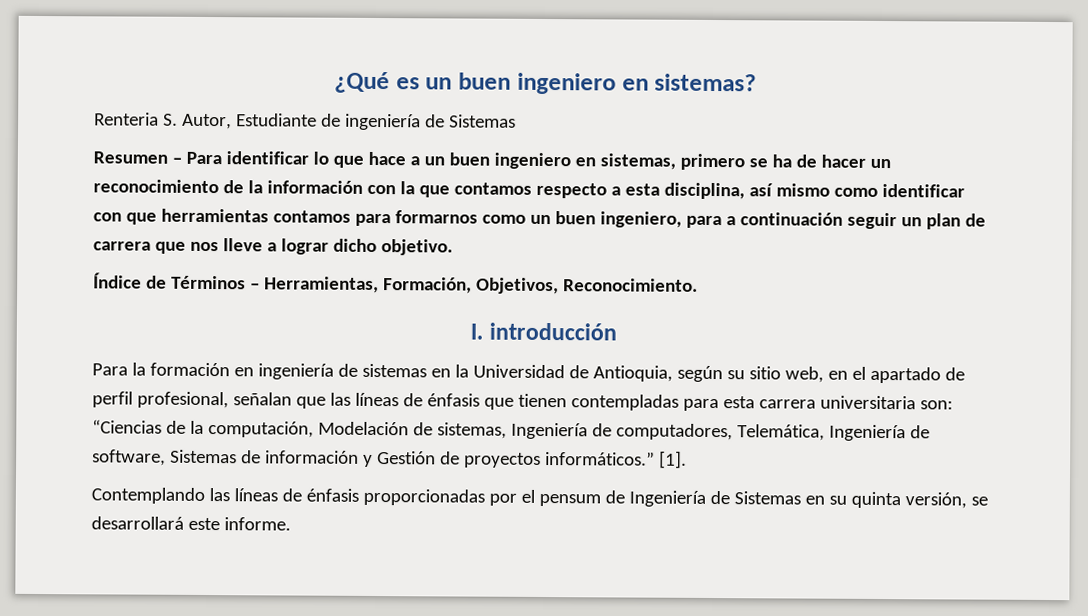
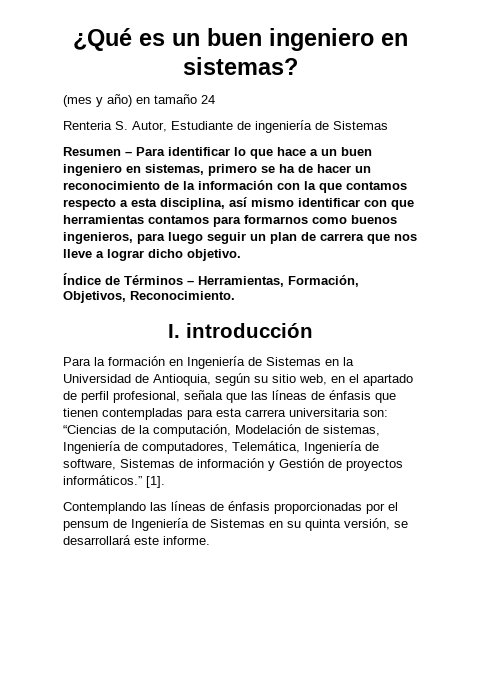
+ (mes y año) en tamaño 24
- Resumen – Para identificar lo que hace a un buen ingeniero en sistemas, primero se ha de hacer un reconocimiento de la información con la que contamos respecto a esta disciplina, así mismo como identificar con que herramientas contamos para formarnos como un buen ingeniero, para a continuación seguir un plan de carrera que nos lleve a lograr dicho objetivo.
+ Resumen – Para identificar lo que hace a un buen ingeniero en sistemas, primero se ha de hacer un reconocimiento de la información con la que contamos respecto a esta disciplina, así mismo identificar con que herramientas contamos para formarnos como buenos ingenieros, para luego seguir un plan de carrera que nos lleve a lograr dicho objetivo.
- Para la formación en ingeniería de sistemas en la Universidad de Antioquia, según su sitio web, en el apartado de perfil profesional, señalan que las líneas de énfasis que tienen contempladas para esta carrera universitaria son: “Ciencias de la computación, Modelación de sistemas, Ingeniería de computadores, Telemática, Ingeniería de software, Sistemas de información y Gestión de proyectos informáticos.”
+ Para la formación en Ingeniería de Sistemas en la Universidad de Antioquia, según su sitio web, en el apartado de perfil profesional, señala que las líneas de énfasis que tienen contempladas para esta carrera universitaria son: “Ciencias de la computación, Modelación de sistemas, Ingeniería de computadores, Telemática, Ingeniería de software, Sistemas de información y Gestión de proyectos informáticos.”

